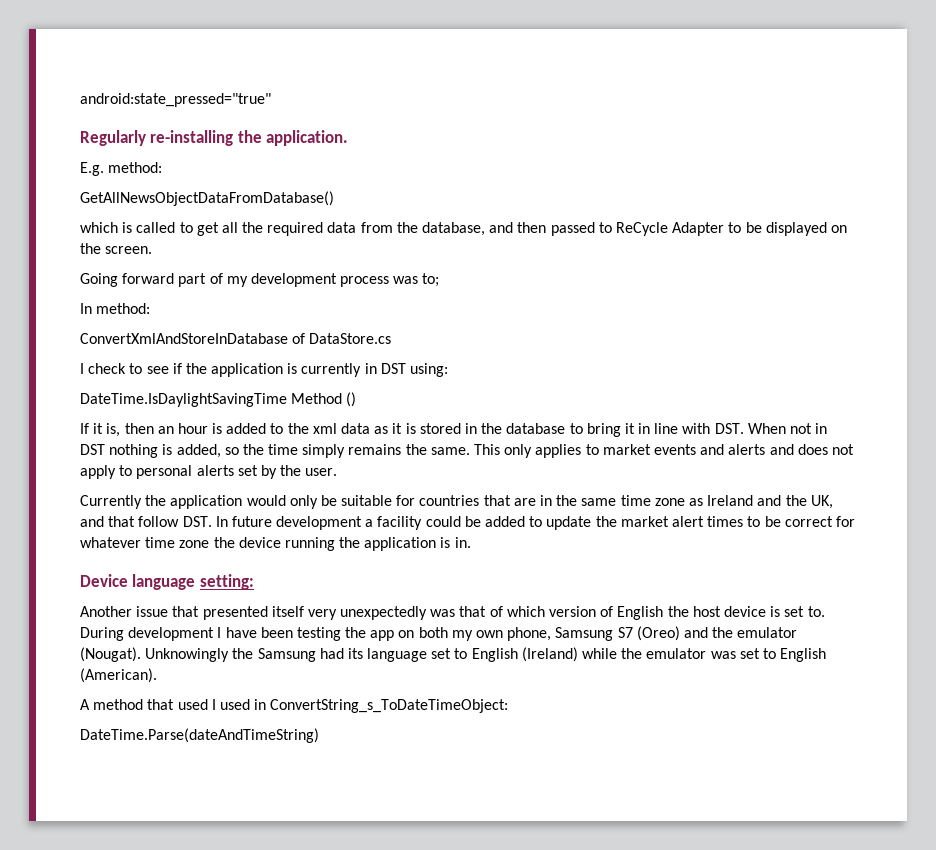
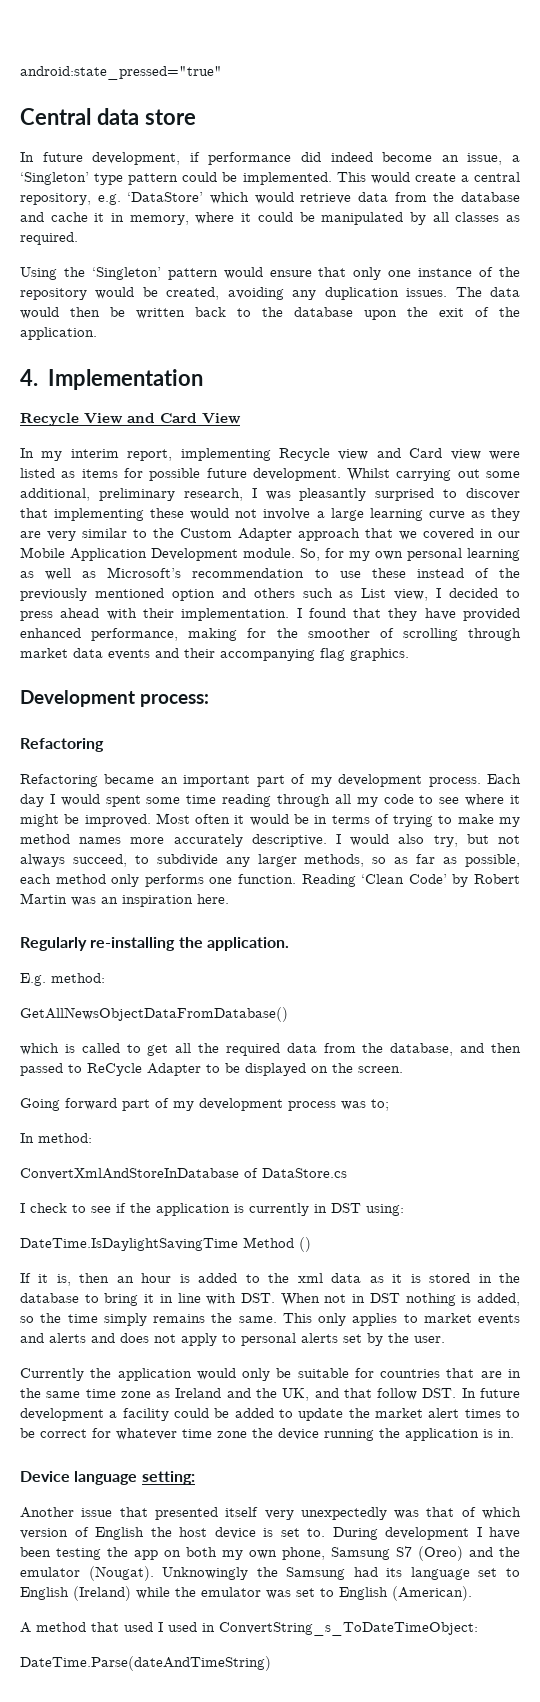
+ Central data store
+ In future development, if performance did indeed become an issue, a ‘Singleton’ type pattern could be implemented. This would create a central repository, e.g. ‘DataStore’ which would retrieve data from the database and cache it in memory, where it could be manipulated by all classes as required.
+ Using the ‘Singleton’ pattern would ensure that only one instance of the repository would be created, avoiding any duplication issues. The data would then be written back to the database upon the exit of the application.
+ 4. Implementation
+ Recycle View and Card View
+ In my interim report, implementing Recycle view and Card view were listed as items for possible future development. Whilst carrying out some additional, preliminary research, I was pleasantly surprised to discover that implementing these would not involve a large learning curve as they are very similar to the Custom Adapter approach that we covered in our Mobile Application Development module. So, for my own personal learning as well as Microsoft’s recommendation to use these instead of the previously mentioned option and others such as List view, I decided to press ahead with their implementation. I found that they have provided enhanced performance, making for the smoother of scrolling through market data events and their accompanying flag graphics.
+ Development process:
+ Refactoring
+ Refactoring became an important part of my development process. Each day I would spent some time reading through all my code to see where it might be improved. Most often it would be in terms of trying to make my method names more accurately descriptive. I would also try, but not always succeed, to subdivide any larger methods, so as far as possible, each method only performs one function. Reading ‘Clean Code’ by Robert Martin was an inspiration here.

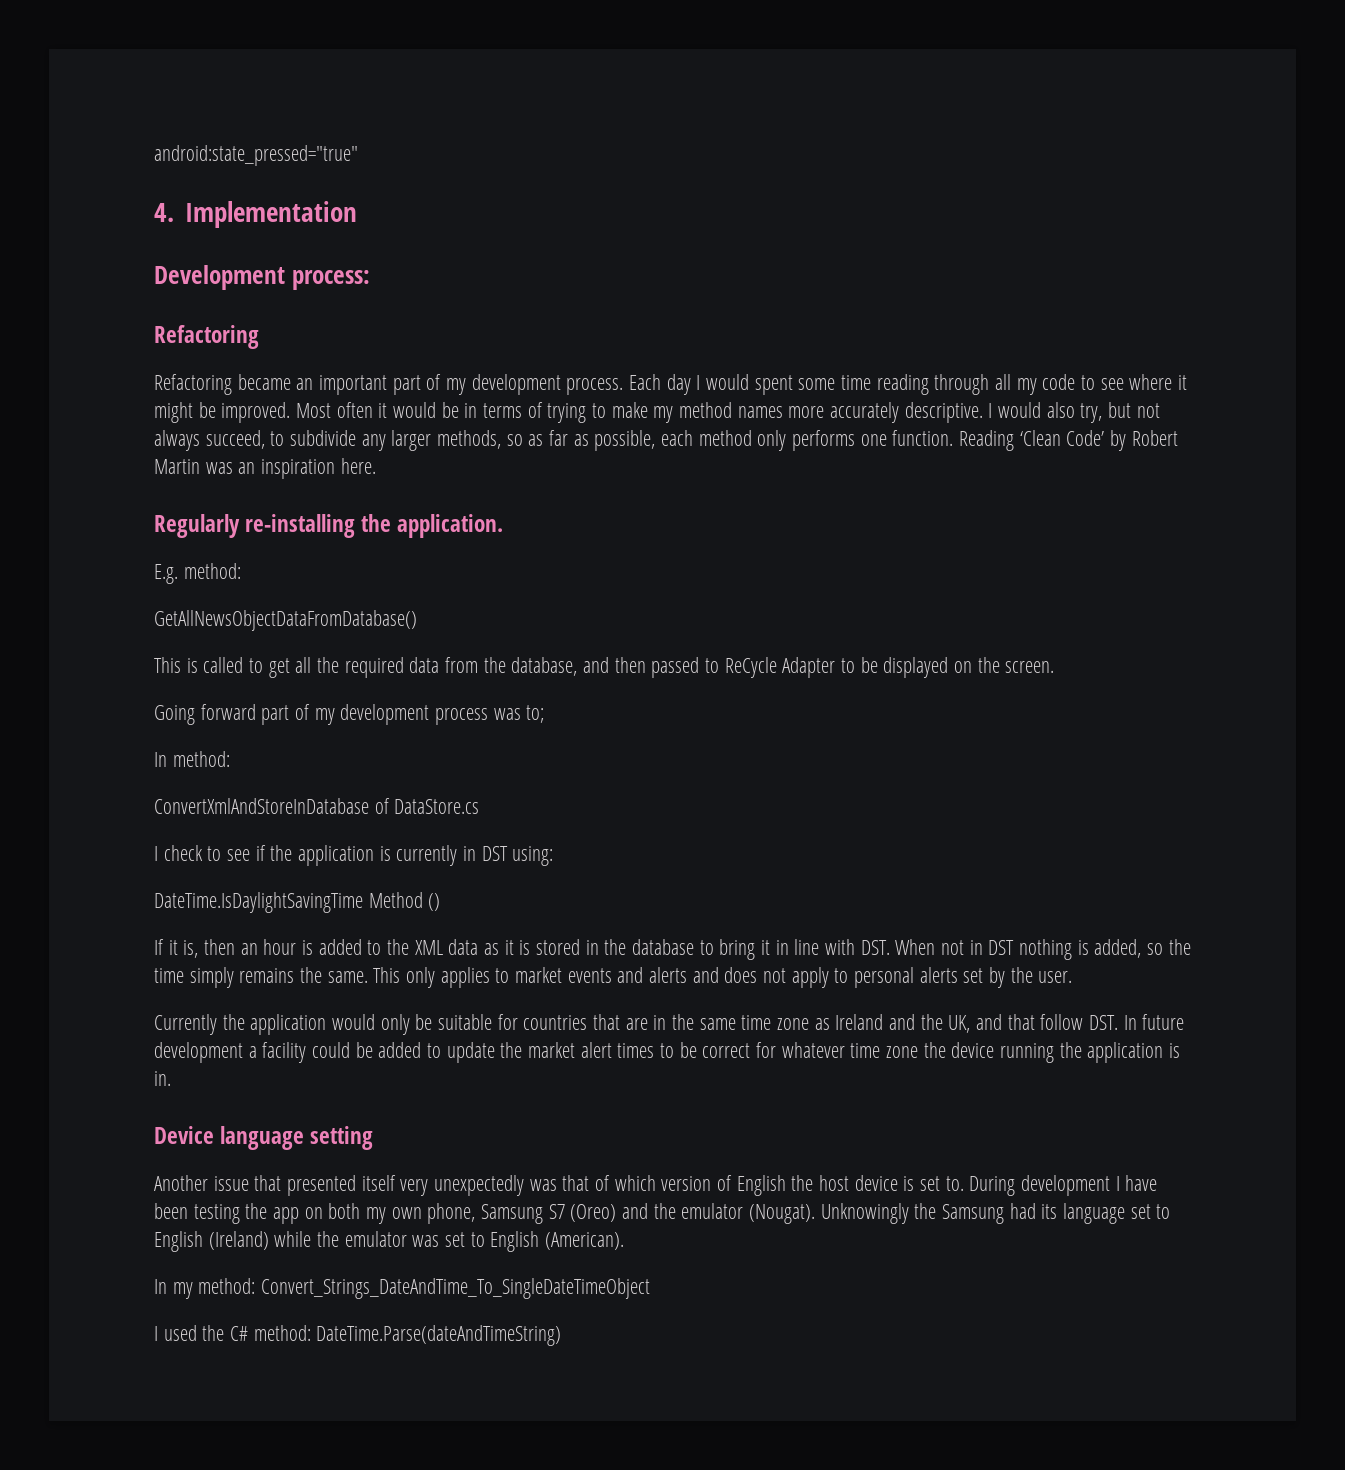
- Central data store
- In future development, if performance did indeed become an issue, a ‘Singleton’ type pattern could be implemented. This would create a central repository, e.g. ‘DataStore’ which would retrieve data from the database and cache it in memory, where it could be manipulated by all classes as required.
- Using the ‘Singleton’ pattern would ensure that only one instance of the repository would be created, avoiding any duplication issues. The data would then be written back to the database upon the exit of the application.
  4. Implementation
- Recycle View and Card View
- In my interim report, implementing Recycle view and Card view were listed as items for possible future development. Whilst carrying out some additional, preliminary research, I was pleasantly surprised to discover that implementing these would not involve a large learning curve as they are very similar to the Custom Adapter approach that we covered in our Mobile Application Development module. So, for my own personal learning as well as Microsoft’s recommendation to use these instead of the previously mentioned option and others such as List view, I decided to press ahead with their implementation. I found that they have provided enhanced performance, making for the smoother of scrolling through market data events and their accompanying flag graphics.
- which is called to get all the required data from the database, and then passed to ReCycle Adapter to be displayed on the screen.
+ This is called to get all the required data from the database, and then passed to ReCycle Adapter to be displayed on the screen.
- If it is, then an hour is added to the xml data as it is stored in the database to bring it in line with DST. When not in DST nothing is added, so the time simply remains the same.
+ If it is, then an hour is added to the XML data as it is stored in the database to bring it in line with DST. When not in DST nothing is added, so the time simply remains the same.
- Device language setting:
+ Device language setting
- A method that used I used in ConvertString_s_ToDateTimeObject:
- DateTime.Parse(dateAndTimeString)
+ In my method: Convert_Strings_DateAndTime_To_SingleDateTimeObject
+ I used the C# method: DateTime.Parse(dateAndTimeString)

